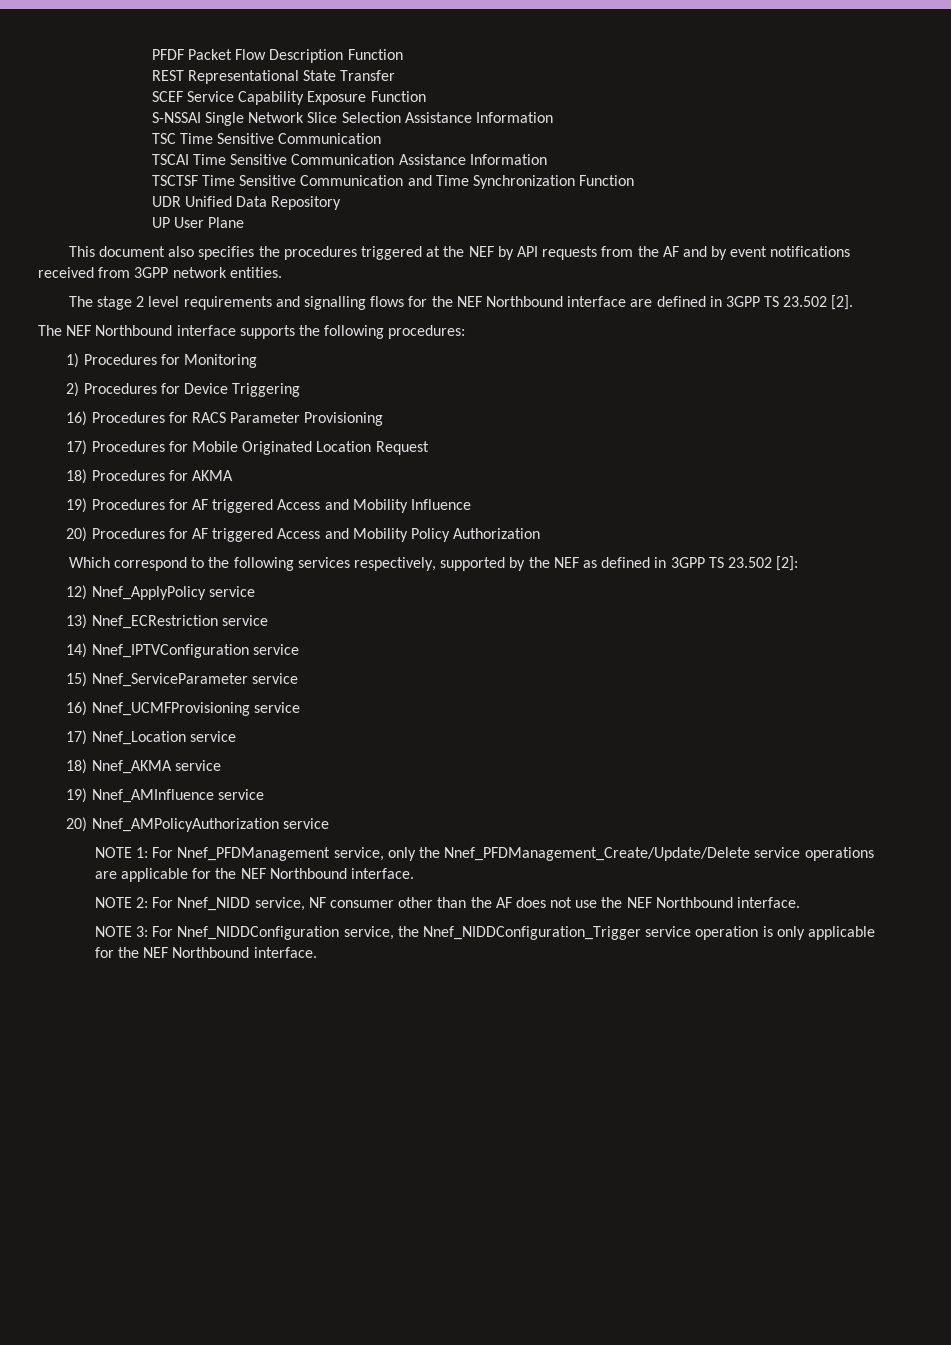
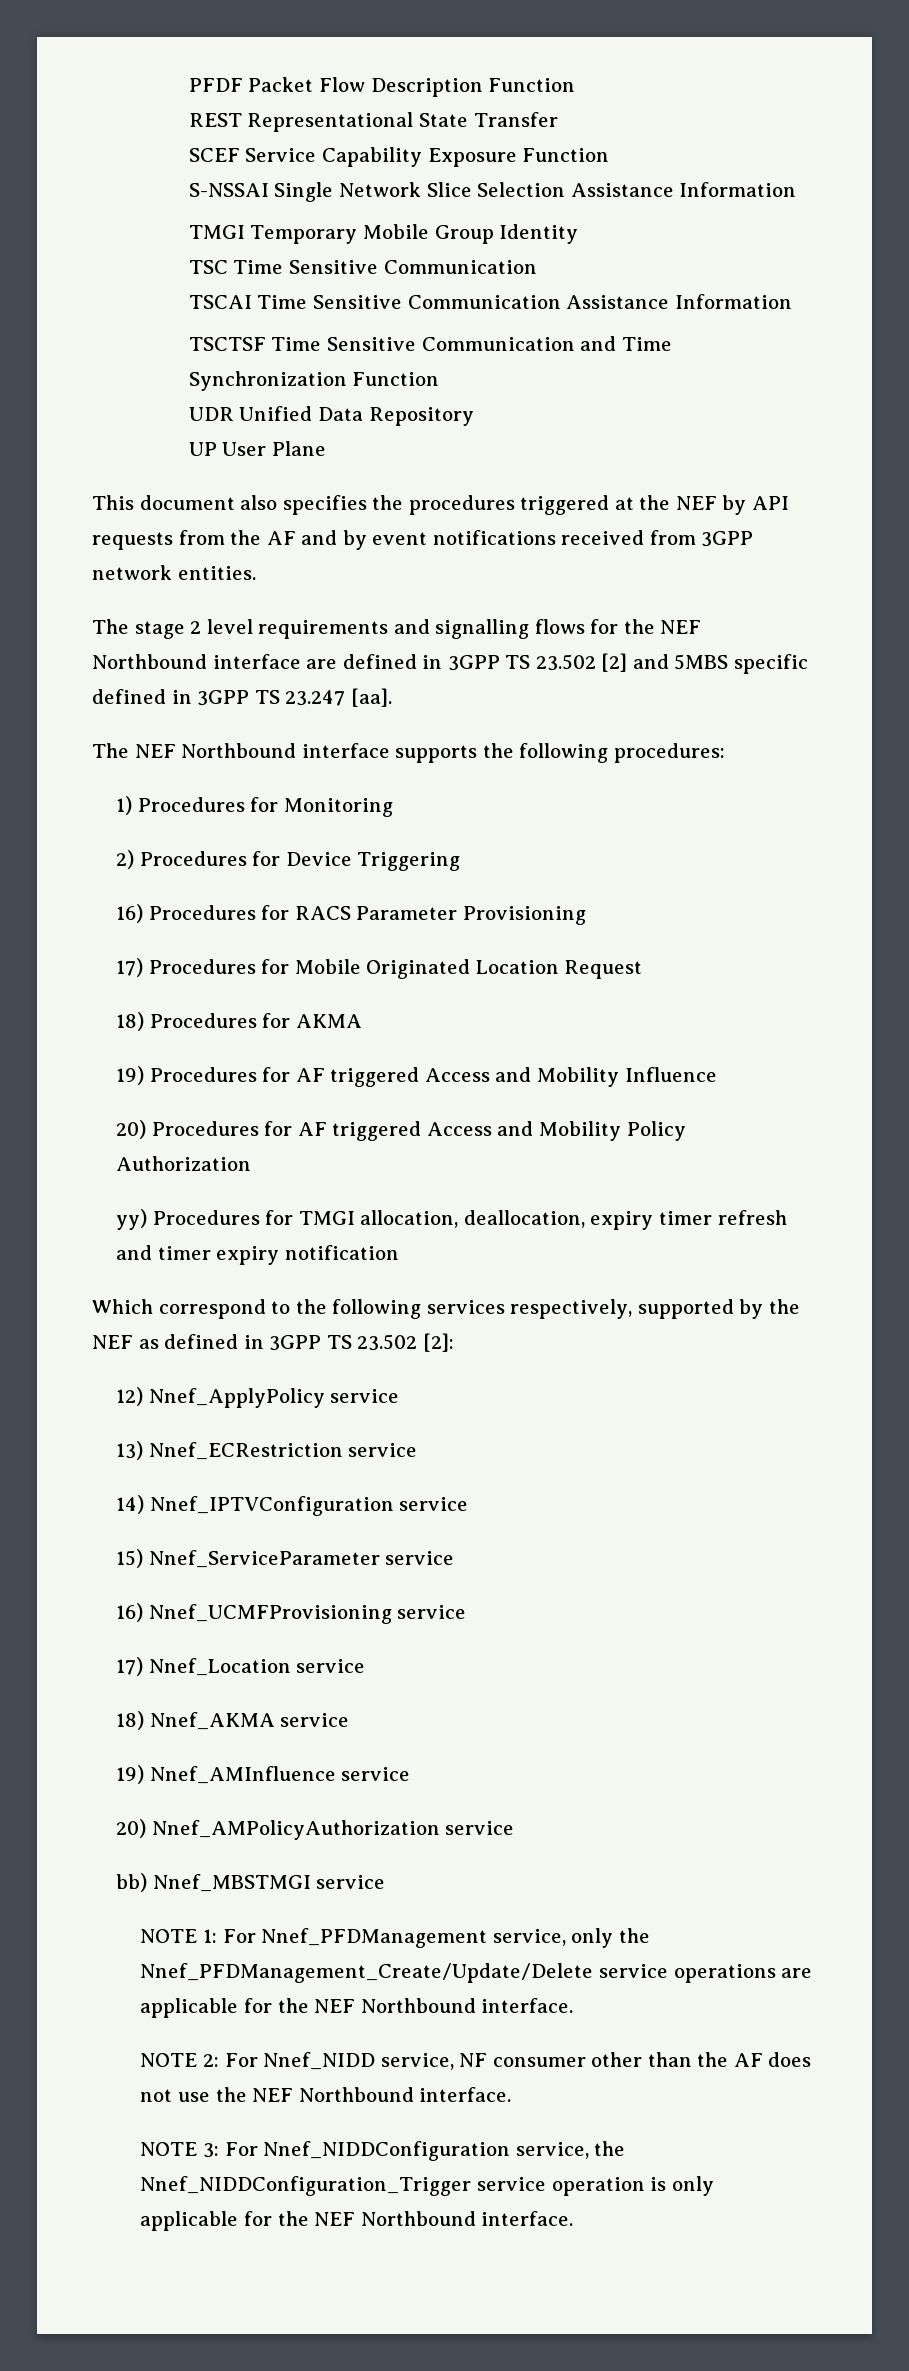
+ TMGI Temporary Mobile Group Identity
- The stage 2 level requirements and signalling flows for the NEF Northbound interface are defined in 3GPP TS 23.502 [2].
+ The stage 2 level requirements and signalling flows for the NEF Northbound interface are defined in 3GPP TS 23.502 [2] and 5MBS specific defined in 3GPP TS 23.247 [aa].
+ yy) Procedures for TMGI allocation, deallocation, expiry timer refresh and timer expiry notification
+ bb) Nnef_MBSTMGI service

